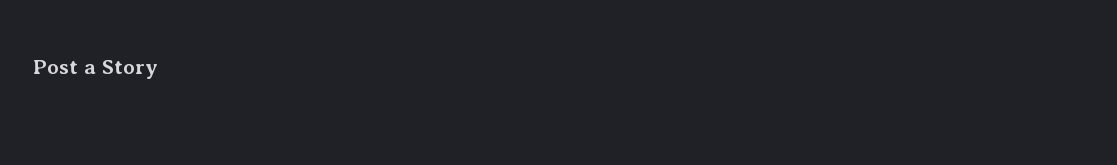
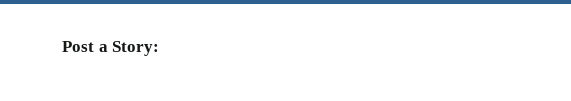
- Post a Story
+ Post a Story:

